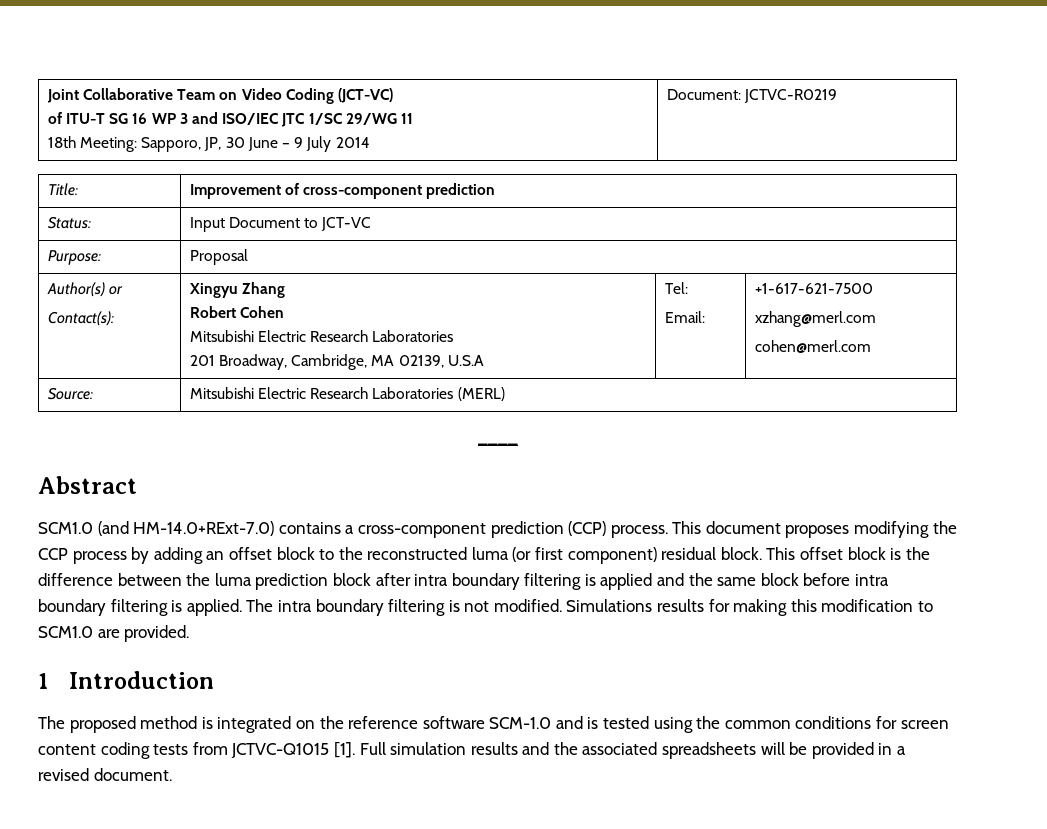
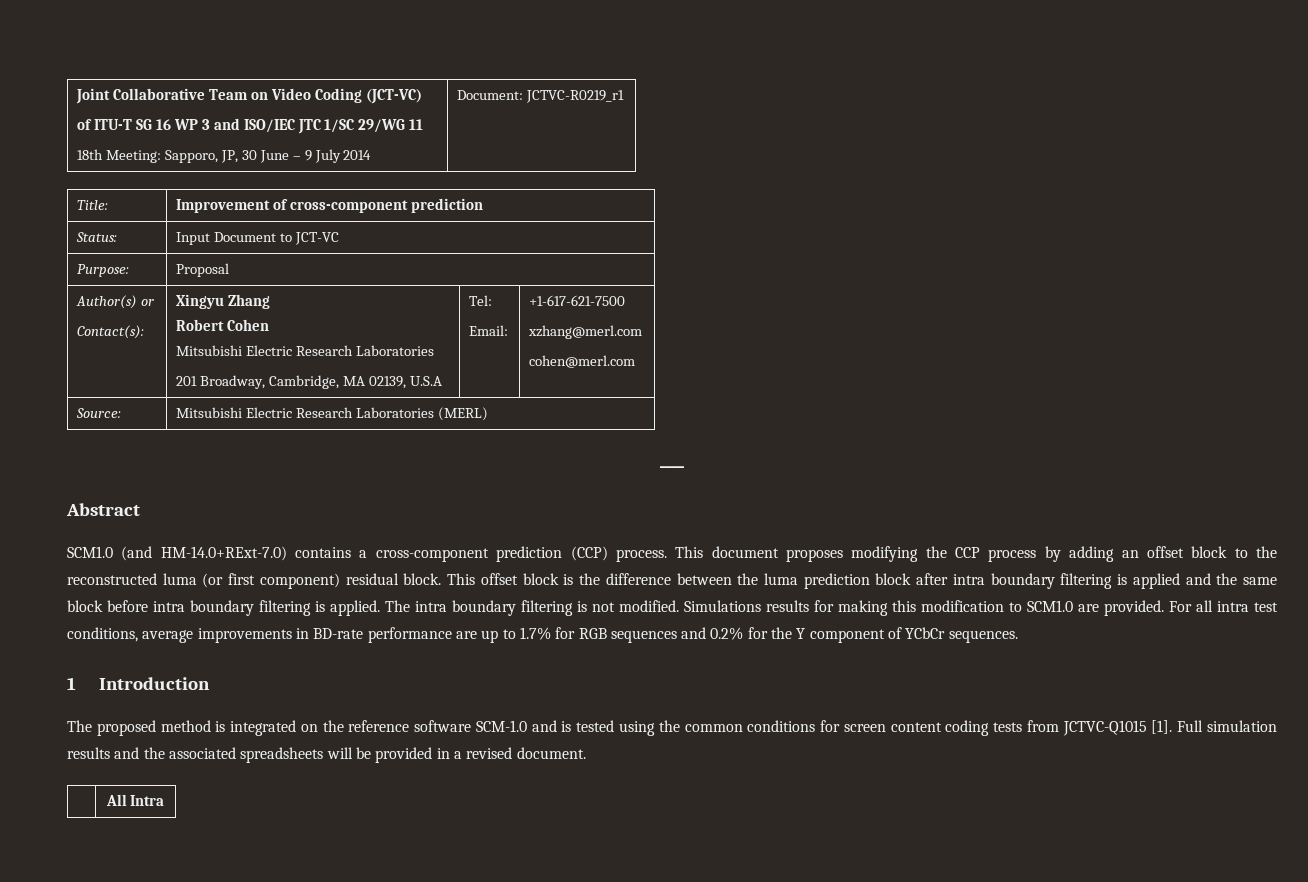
  Joint Collaborative Team on Video Coding (JCT-VC)
  of ITU-T SG 16 WP 3 and ISO/IEC JTC 1/SC 29/WG 11
- 18th Meeting: Sapporo, JP, 30 June – 9 July 2014 | Document: JCTVC-R0219
+ 18th Meeting: Sapporo, JP, 30 June – 9 July 2014 | Document: JCTVC-R0219_r1
+ For all intra test conditions, average improvements in BD-rate performance are up to 1.7% for RGB sequences and 0.2% for the Y component of YCbCr sequences.
+ | All Intra

